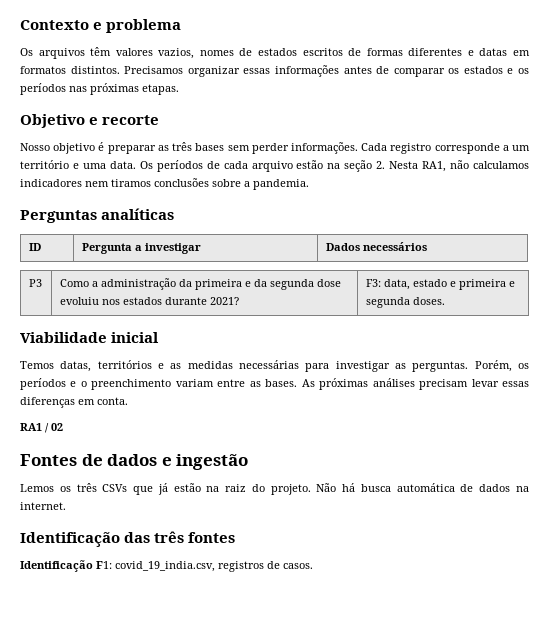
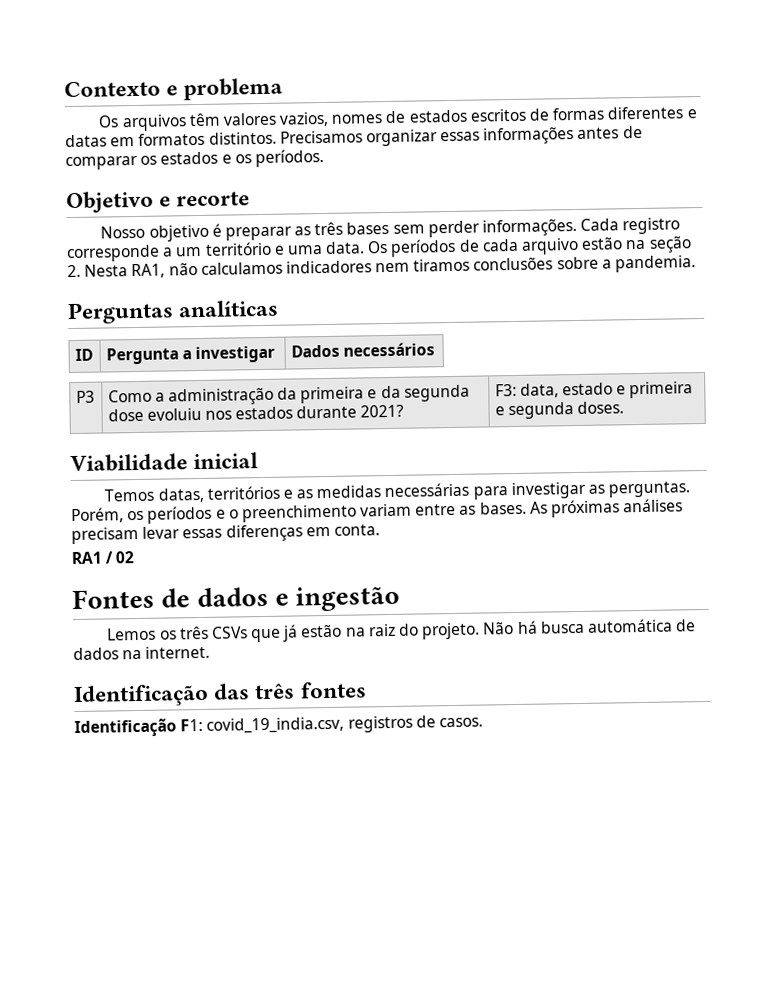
- Precisamos organizar essas informações antes de comparar os estados e os períodos nas próximas etapas.
+ Precisamos organizar essas informações antes de comparar os estados e os períodos.

